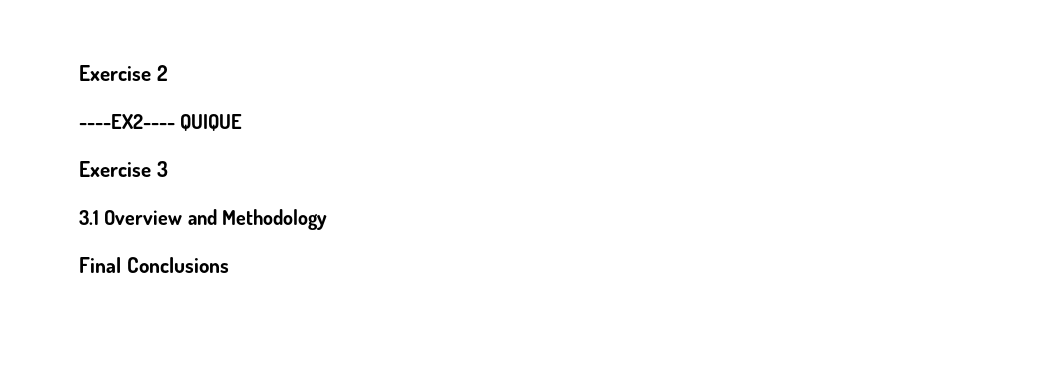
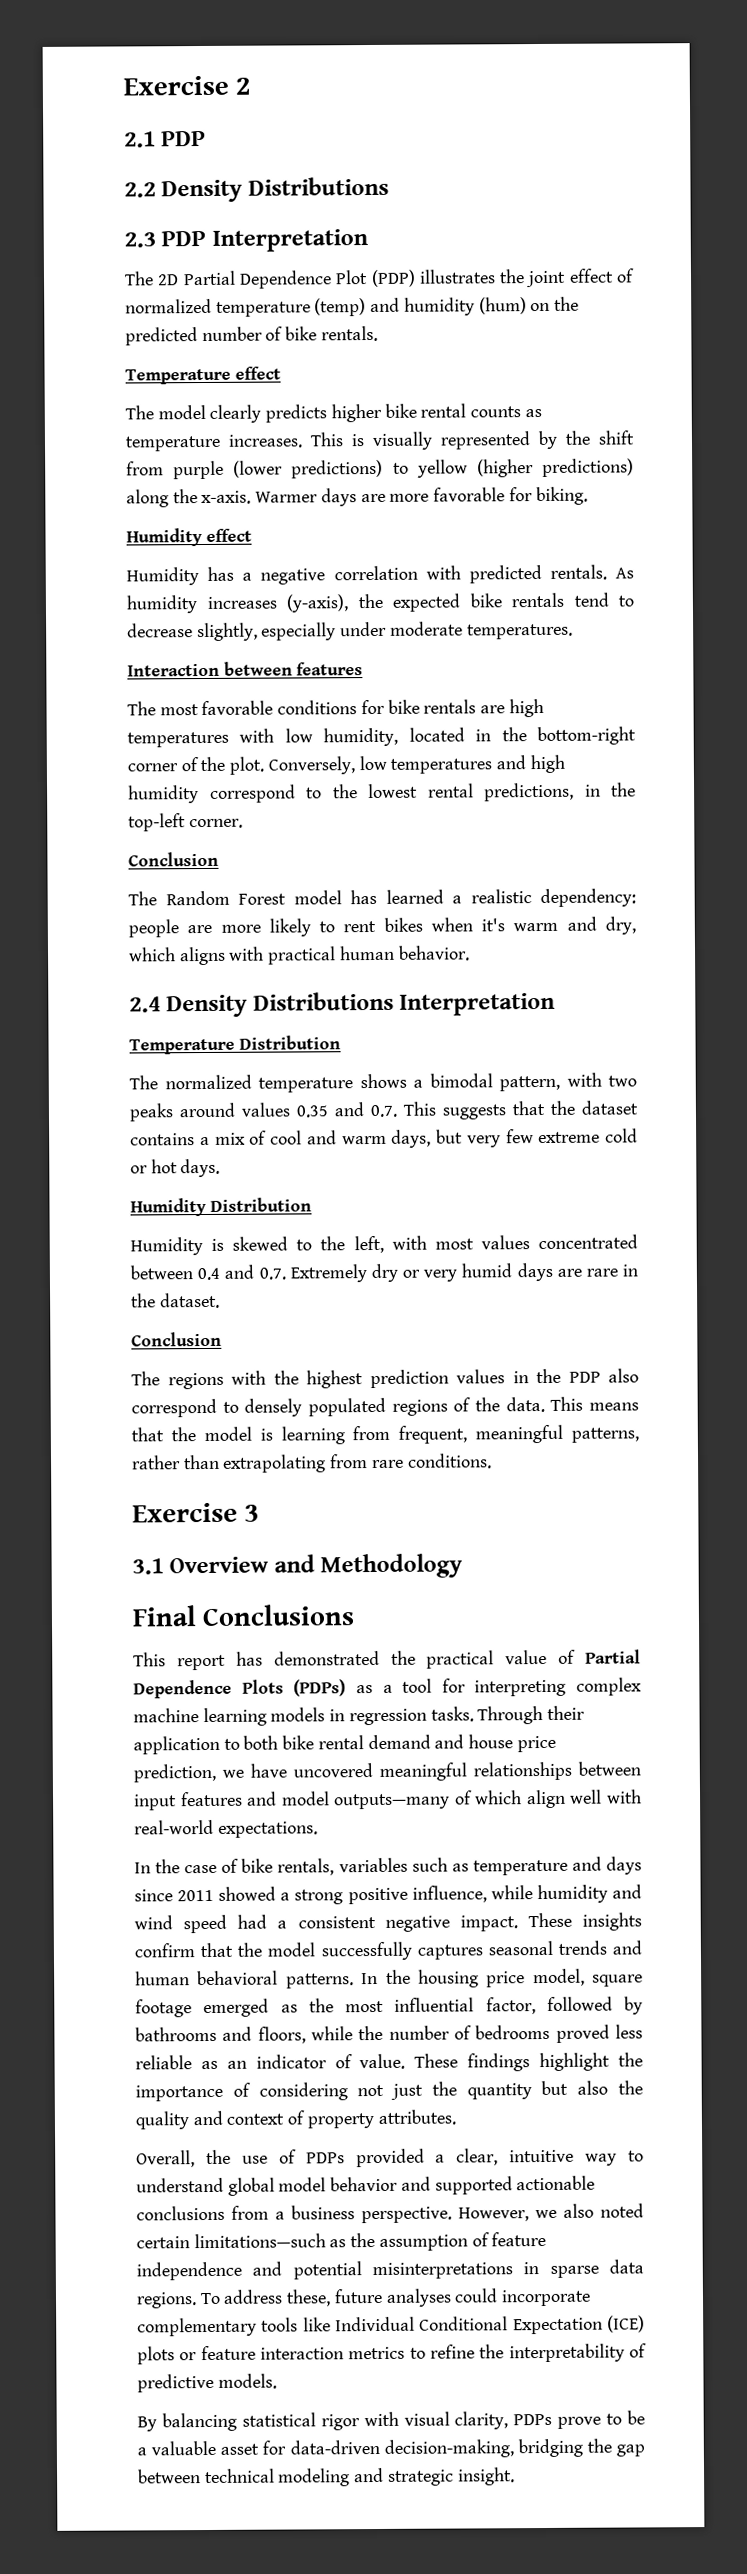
- ----EX2---- QUIQUE
+ 2.1 PDP
+ 2.2 Density Distributions
+ 2.3 PDP Interpretation
+ The 2D Partial Dependence Plot (PDP) illustrates the joint effect of normalized temperature (temp) and humidity (hum) on the predicted number of bike rentals.
+ Temperature effect
+ The model clearly predicts higher bike rental counts as temperature increases. This is visually represented by the shift from purple (lower predictions) to yellow (higher predictions) along the x-axis. Warmer days are more favorable for biking.
+ Humidity effect
+ Humidity has a negative correlation with predicted rentals. As humidity increases (y-axis), the expected bike rentals tend to decrease slightly, especially under moderate temperatures.
+ Interaction between features
+ The most favorable conditions for bike rentals are high temperatures with low humidity, located in the bottom-right corner of the plot. Conversely, low temperatures and high humidity correspond to the lowest rental predictions, in the top-left corner.
+ Conclusion
+ The Random Forest model has learned a realistic dependency: people are more likely to rent bikes when it's warm and dry, which aligns with practical human behavior.
+ 2.4 Density Distributions Interpretation
+ Temperature Distribution
+ The normalized temperature shows a bimodal pattern, with two peaks around values 0.35 and 0.7. This suggests that the dataset contains a mix of cool and warm days, but very few extreme cold or hot days.
+ Humidity Distribution
+ Humidity is skewed to the left, with most values concentrated between 0.4 and 0.7. Extremely dry or very humid days are rare in the dataset.
+ Conclusion
+ The regions with the highest prediction values in the PDP also correspond to densely populated regions of the data. This means that the model is learning from frequent, meaningful patterns, rather than extrapolating from rare conditions.
+ This report has demonstrated the practical value of Partial Dependence Plots (PDPs) as a tool for interpreting complex machine learning models in regression tasks. Through their application to both bike rental demand and house price prediction, we have uncovered meaningful relationships between input features and model outputs—many of which align well with real-world expectations.
+ In the case of bike rentals, variables such as temperature and days since 2011 showed a strong positive influence, while humidity and wind speed had a consistent negative impact. These insights confirm that the model successfully captures seasonal trends and human behavioral patterns. In the housing price model, square footage emerged as the most influential factor, followed by bathrooms and floors, while the number of bedrooms proved less reliable as an indicator of value. These findings highlight the importance of considering not just the quantity but also the quality and context of property attributes.
+ Overall, the use of PDPs provided a clear, intuitive way to understand global model behavior and supported actionable conclusions from a business perspective. However, we also noted certain limitations—such as the assumption of feature independence and potential misinterpretations in sparse data regions. To address these, future analyses could incorporate complementary tools like Individual Conditional Expectation (ICE) plots or feature interaction metrics to refine the interpretability of predictive models.
+ By balancing statistical rigor with visual clarity, PDPs prove to be a valuable asset for data-driven decision-making, bridging the gap between technical modeling and strategic insight.

